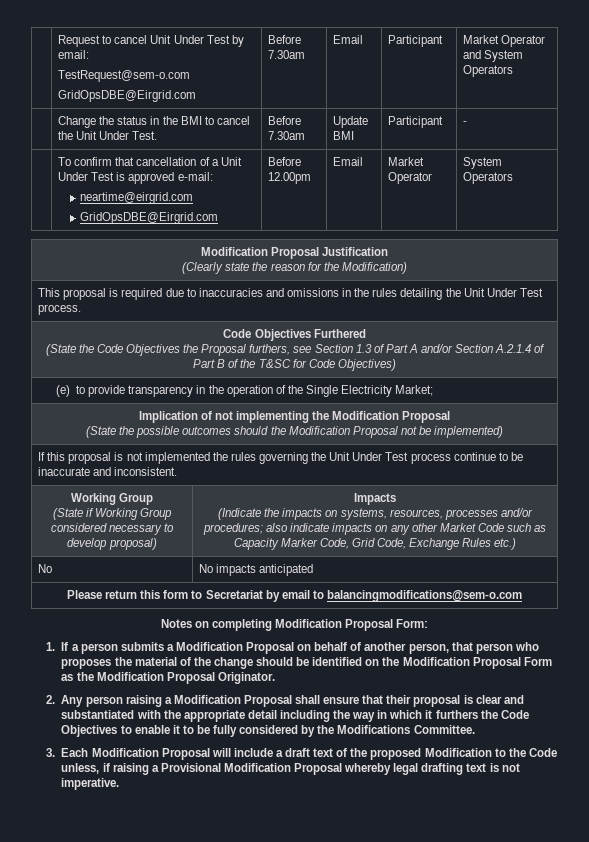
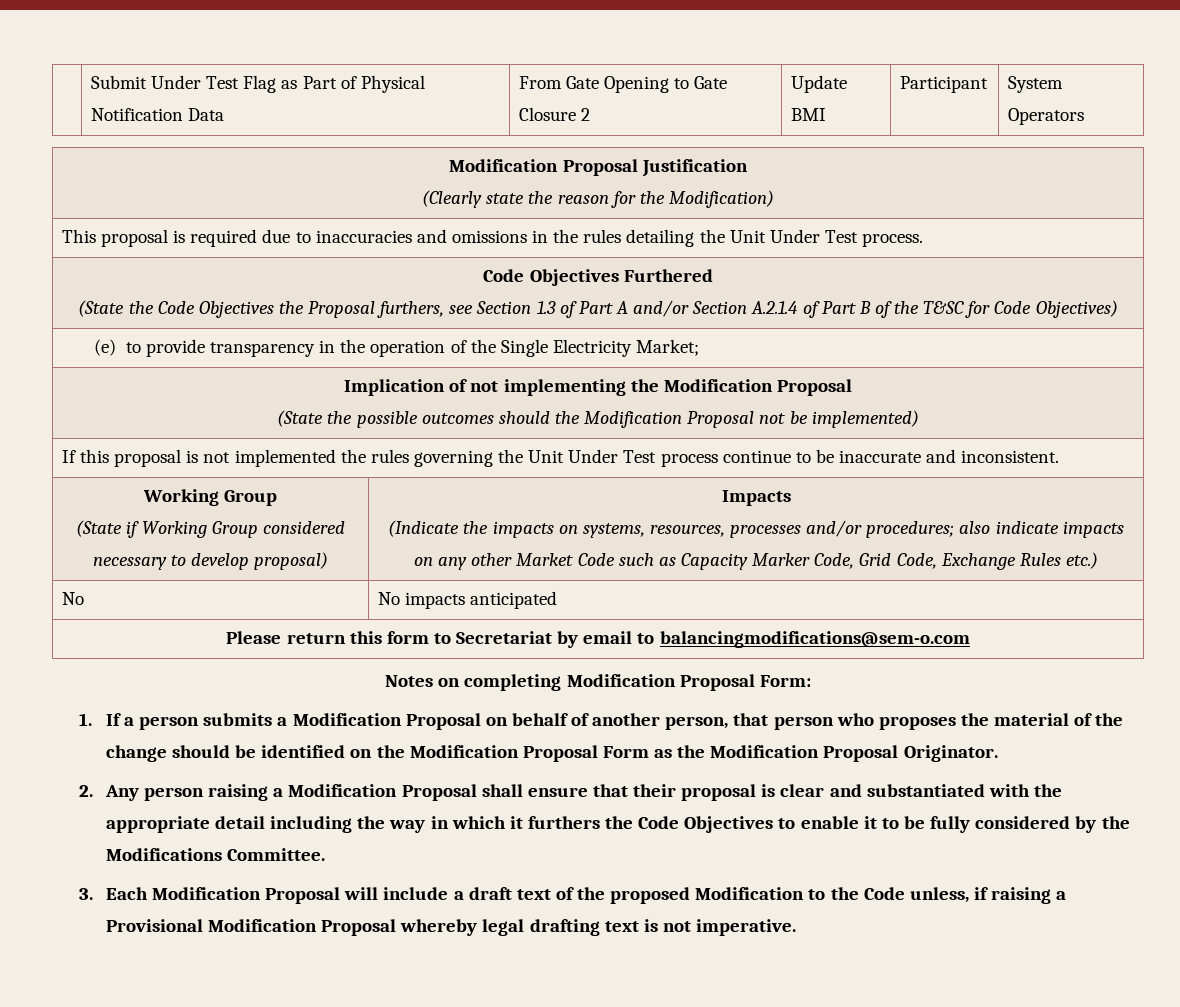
- | Request to cancel Unit Under Test by email:
- TestRequest@sem-o.com
- GridOpsDBE@Eirgrid.com | Before 7.30am | Email | Participant | Market Operator and System Operators
- | Change the status in the BMI to cancel the Unit Under Test. | Before 7.30am | Update BMI | Participant | -
- | To confirm that cancellation of a Unit Under Test is approved e-mail:
- neartime@eirgrid.com
- GridOpsDBE@Eirgrid.com | Before 12.00pm | Email | Market Operator | System Operators
+ | Submit Under Test Flag as Part of Physical Notification Data | From Gate Opening to Gate Closure 2 | Update BMI | Participant | System Operators

